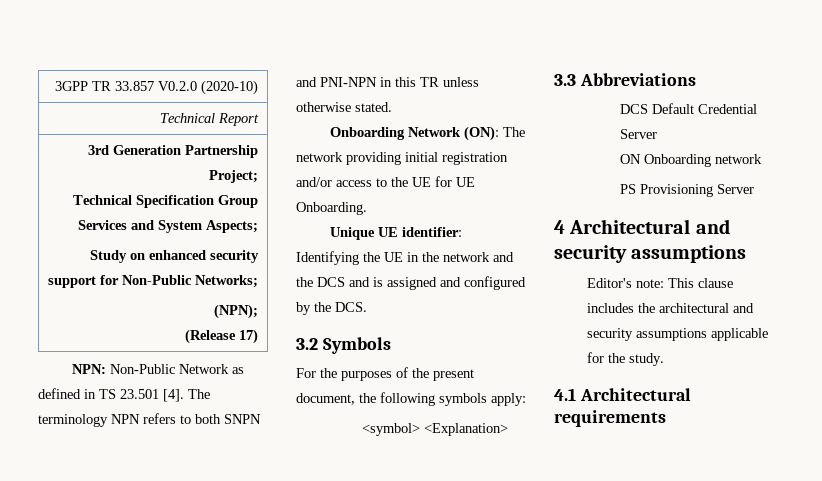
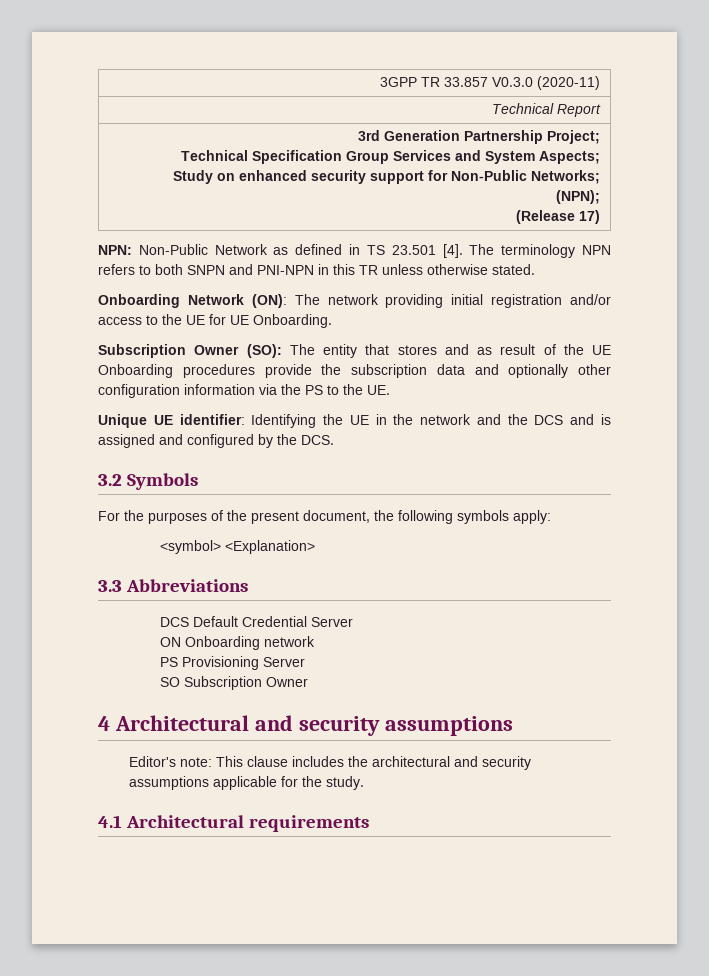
- 3GPP TR 33.857 V0.2.0 (2020-10)
+ 3GPP TR 33.857 V0.3.0 (2020-11)
+ Subscription Owner (SO): The entity that stores and as result of the UE Onboarding procedures provide the subscription data and optionally other configuration information via the PS to the UE.
+ SO Subscription Owner

